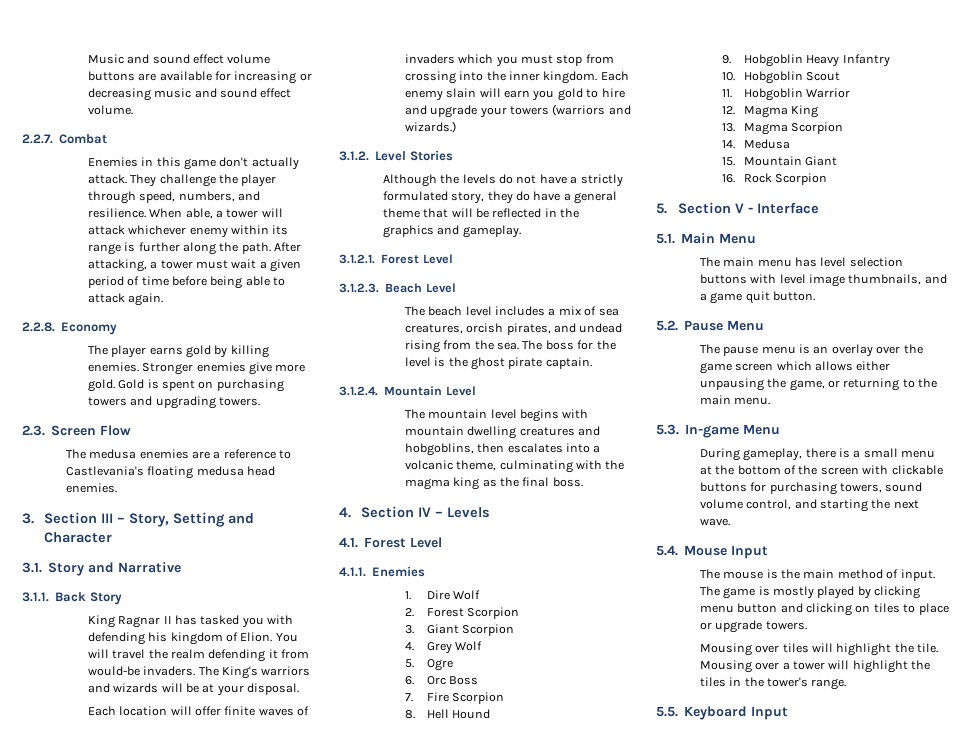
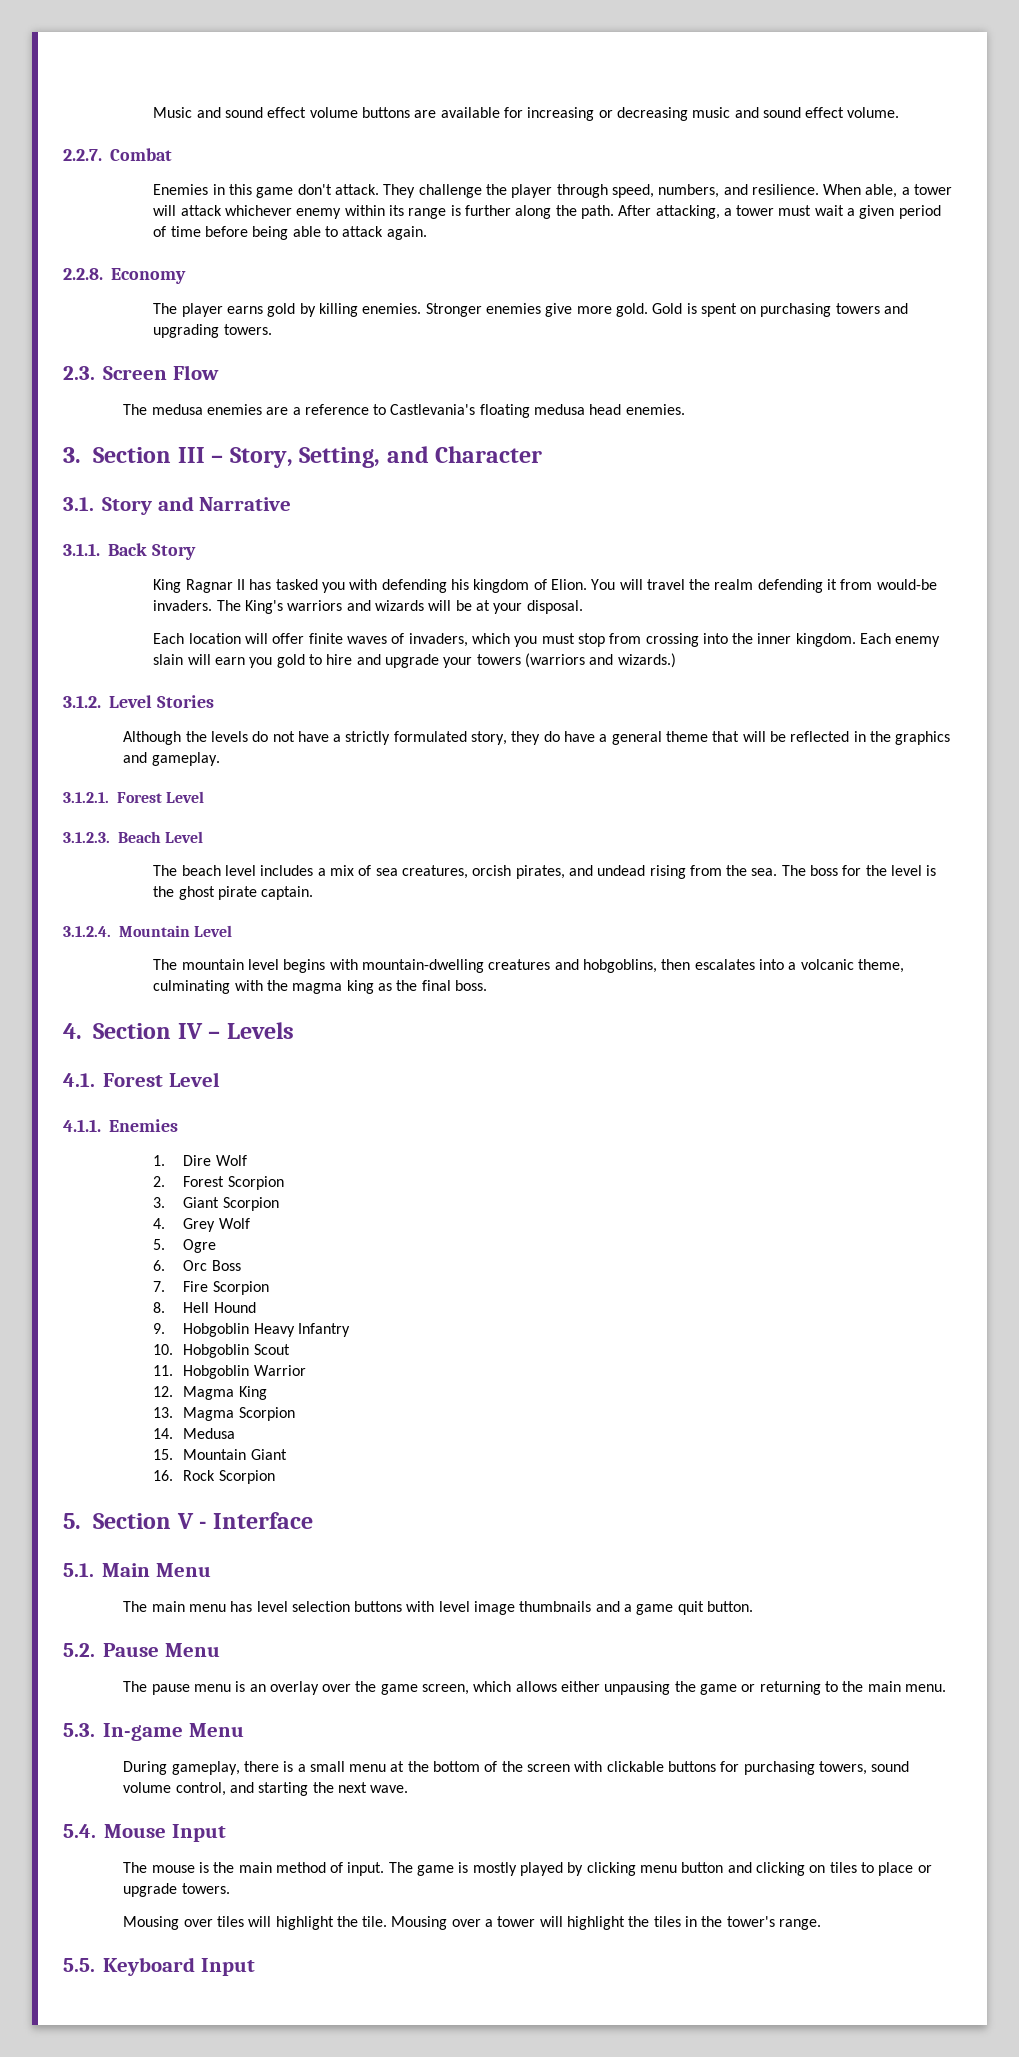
- Enemies in this game don't actually attack.
+ Enemies in this game don't attack.
- 3. Section III – Story, Setting and Character
+ 3. Section III – Story, Setting, and Character
- Each location will offer finite waves of invaders which you must stop from crossing into the inner kingdom.
+ Each location will offer finite waves of invaders, which you must stop from crossing into the inner kingdom.
- The mountain level begins with mountain dwelling creatures and hobgoblins, then escalates into a volcanic theme, culminating with the magma king as the final boss.
+ The mountain level begins with mountain-dwelling creatures and hobgoblins, then escalates into a volcanic theme, culminating with the magma king as the final boss.
- The main menu has level selection buttons with level image thumbnails, and a game quit button.
+ The main menu has level selection buttons with level image thumbnails and a game quit button.
- The pause menu is an overlay over the game screen which allows either unpausing the game, or returning to the main menu.
+ The pause menu is an overlay over the game screen, which allows either unpausing the game or returning to the main menu.

